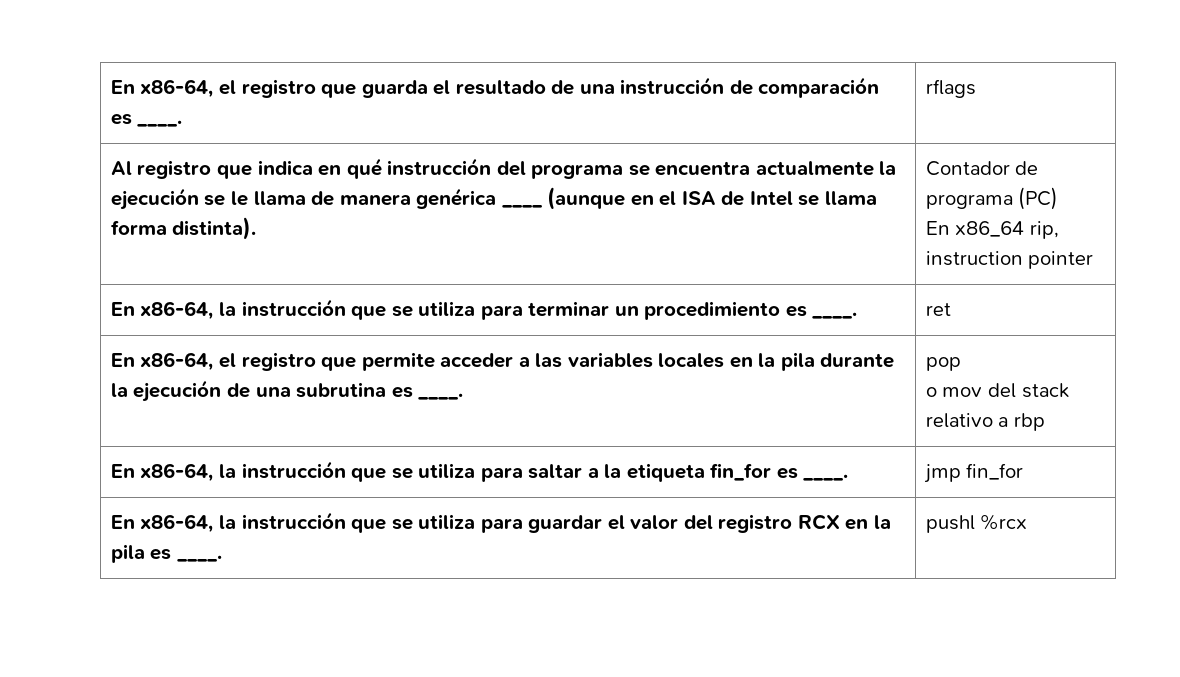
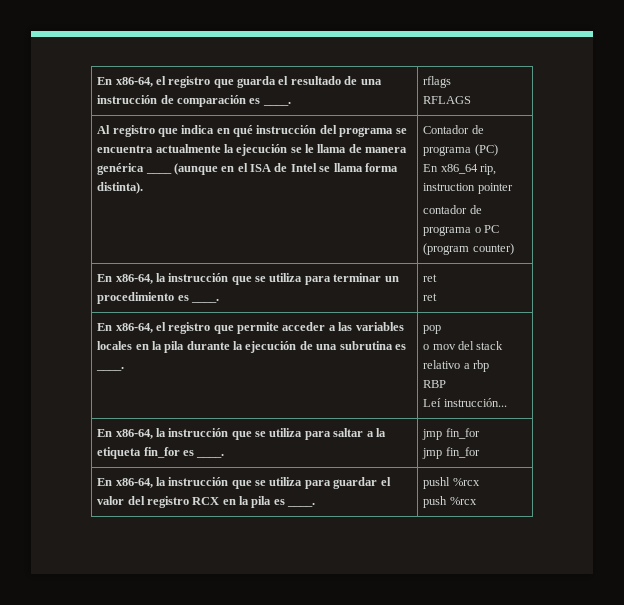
  En x86-64, el registro que guarda el resultado de una instrucción de comparación es ____. | rflags
+ RFLAGS
+ contador de programa o PC (program counter)
  En x86-64, la instrucción que se utiliza para terminar un procedimiento es ____. | ret
+ ret
  En x86-64, el registro que permite acceder a las variables locales en la pila durante la ejecución de una subrutina es ____. | pop
  o mov del stack relativo a rbp
+ RBP
+ Leí instrucción...
  En x86-64, la instrucción que se utiliza para saltar a la etiqueta fin_for es ____. | jmp fin_for
+ jmp fin_for
  En x86-64, la instrucción que se utiliza para guardar el valor del registro RCX en la pila es ____. | pushl %rcx
+ push %rcx

